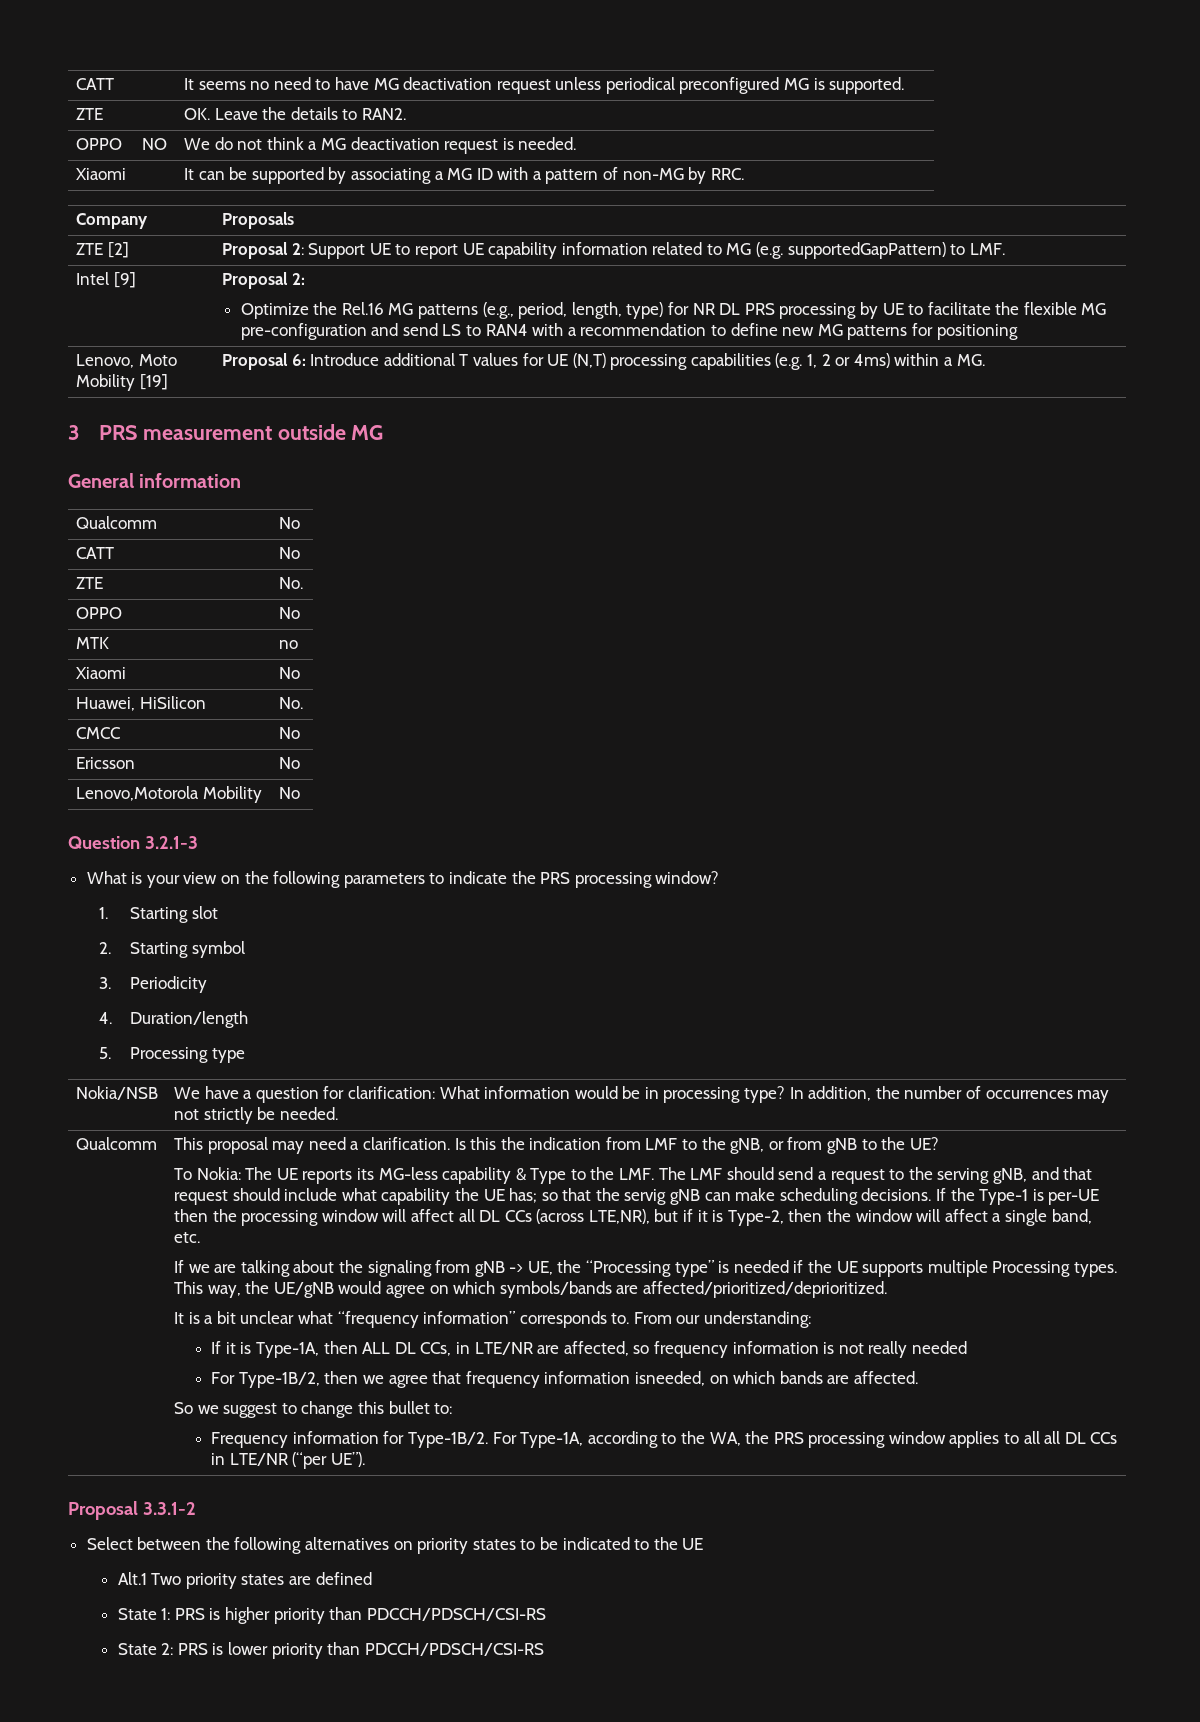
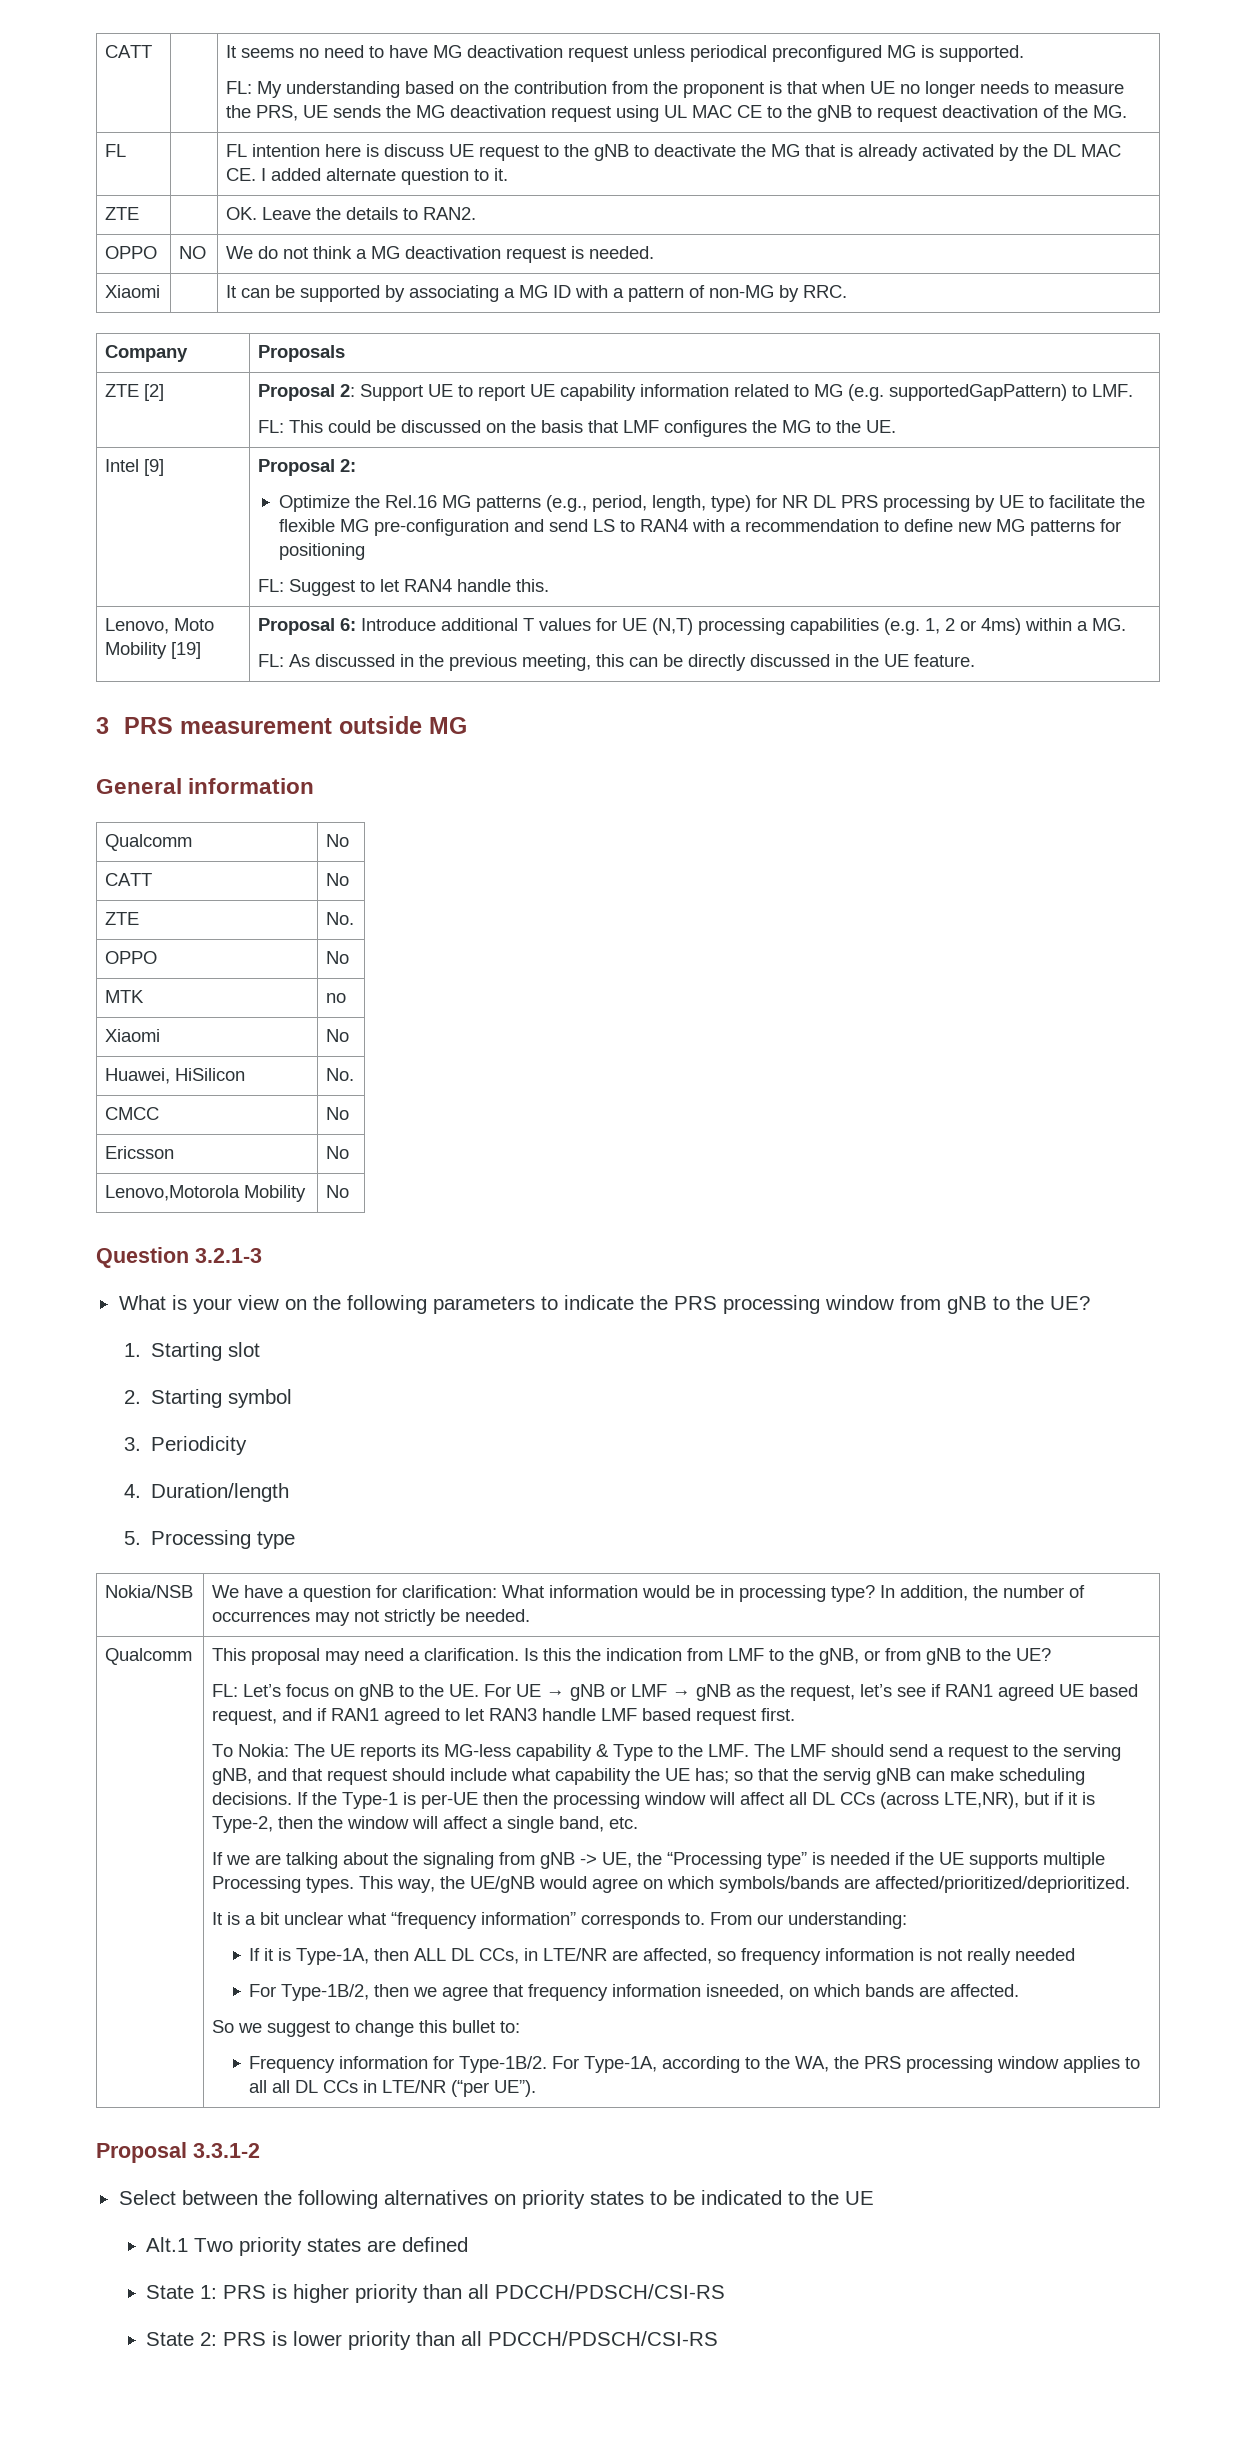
+ FL: My understanding based on the contribution from the proponent is that when UE no longer needs to measure the PRS, UE sends the MG deactivation request using UL MAC CE to the gNB to request deactivation of the MG.
+ FL | | FL intention here is discuss UE request to the gNB to deactivate the MG that is already activated by the DL MAC CE. I added alternate question to it.
  ZTE [2] | Proposal 2: Support UE to report UE capability information related to MG (e.g. supportedGapPattern) to LMF.
+ FL: This could be discussed on the basis that LMF configures the MG to the UE.
+ FL: Suggest to let RAN4 handle this.
  Lenovo, Moto Mobility [19] | Proposal 6: Introduce additional T values for UE (N,T) processing capabilities (e.g. 1, 2 or 4ms) within a MG.
+ FL: As discussed in the previous meeting, this can be directly discussed in the UE feature.
- What is your view on the following parameters to indicate the PRS processing window?
+ What is your view on the following parameters to indicate the PRS processing window from gNB to the UE?
+ FL: Let’s focus on gNB to the UE. For UE → gNB or LMF → gNB as the request, let’s see if RAN1 agreed UE based request, and if RAN1 agreed to let RAN3 handle LMF based request first.
- State 1: PRS is higher priority than PDCCH/PDSCH/CSI-RS
+ State 1: PRS is higher priority than all PDCCH/PDSCH/CSI-RS
- State 2: PRS is lower priority than PDCCH/PDSCH/CSI-RS
+ State 2: PRS is lower priority than all PDCCH/PDSCH/CSI-RS

